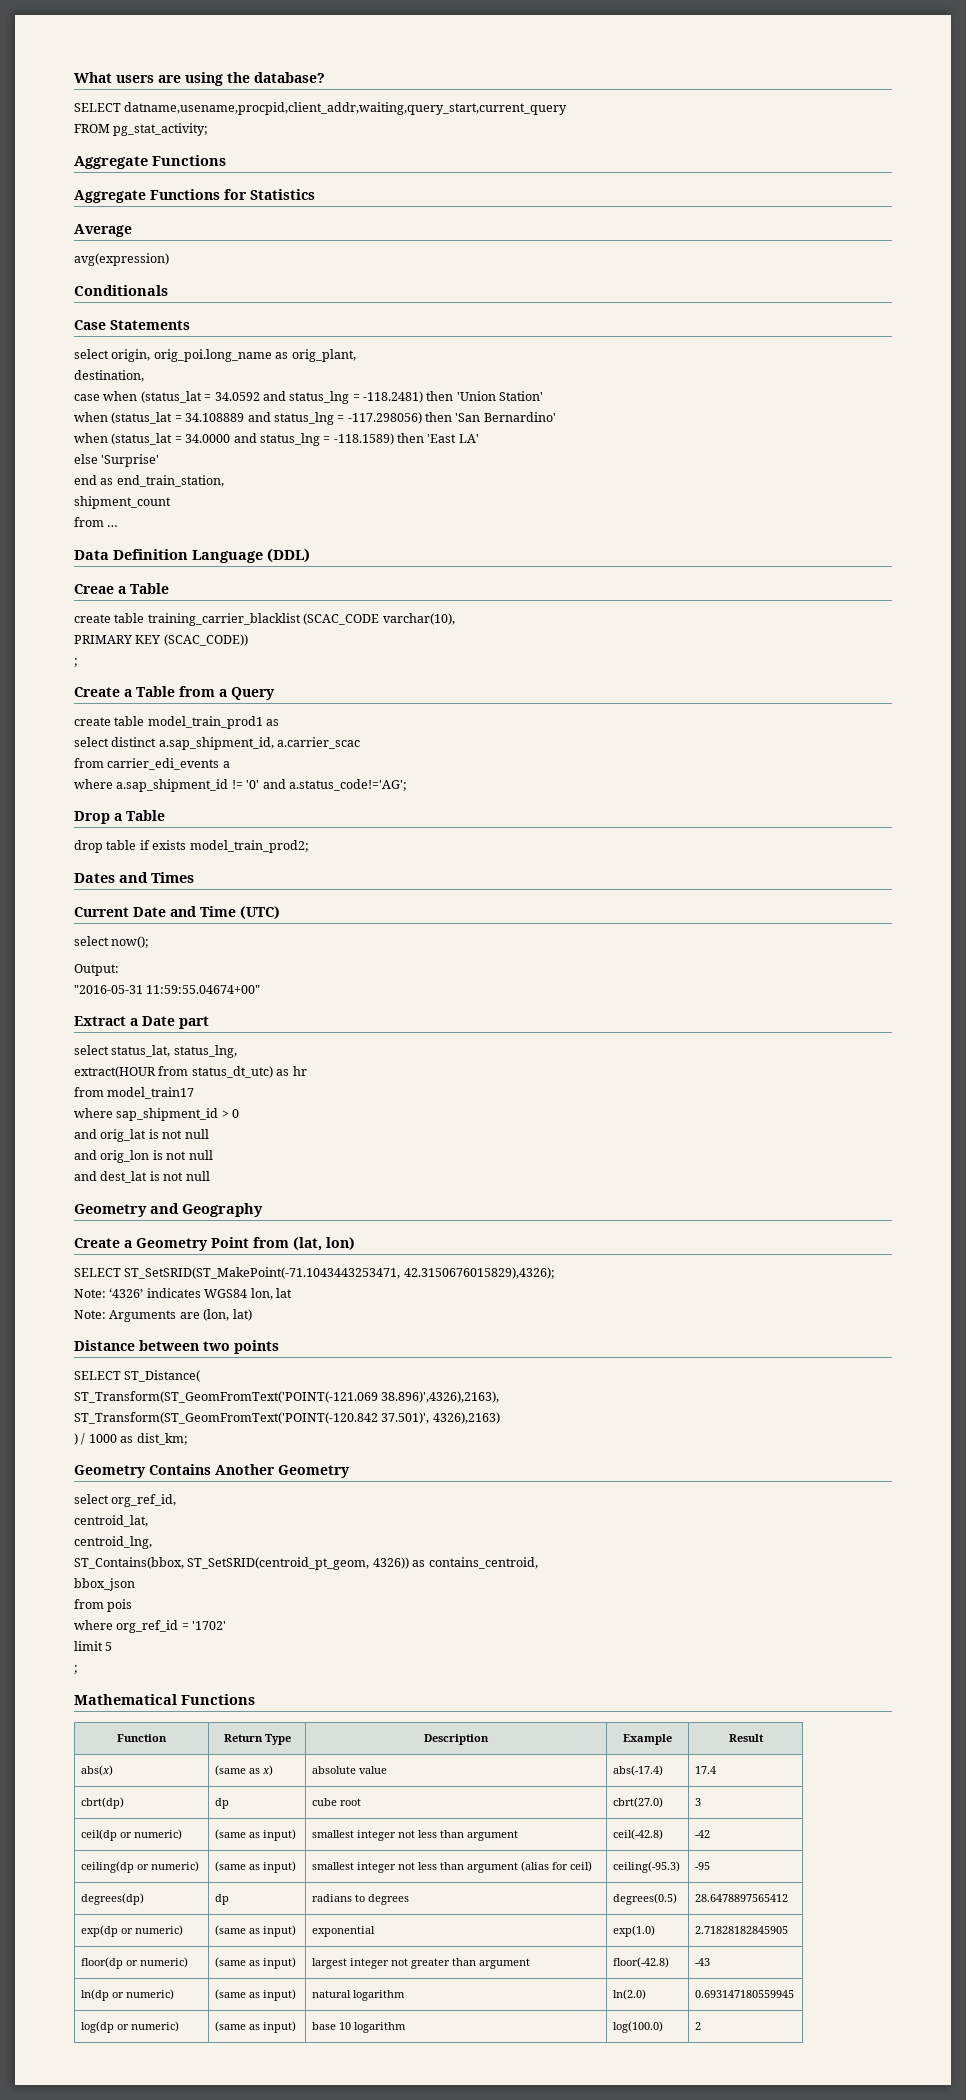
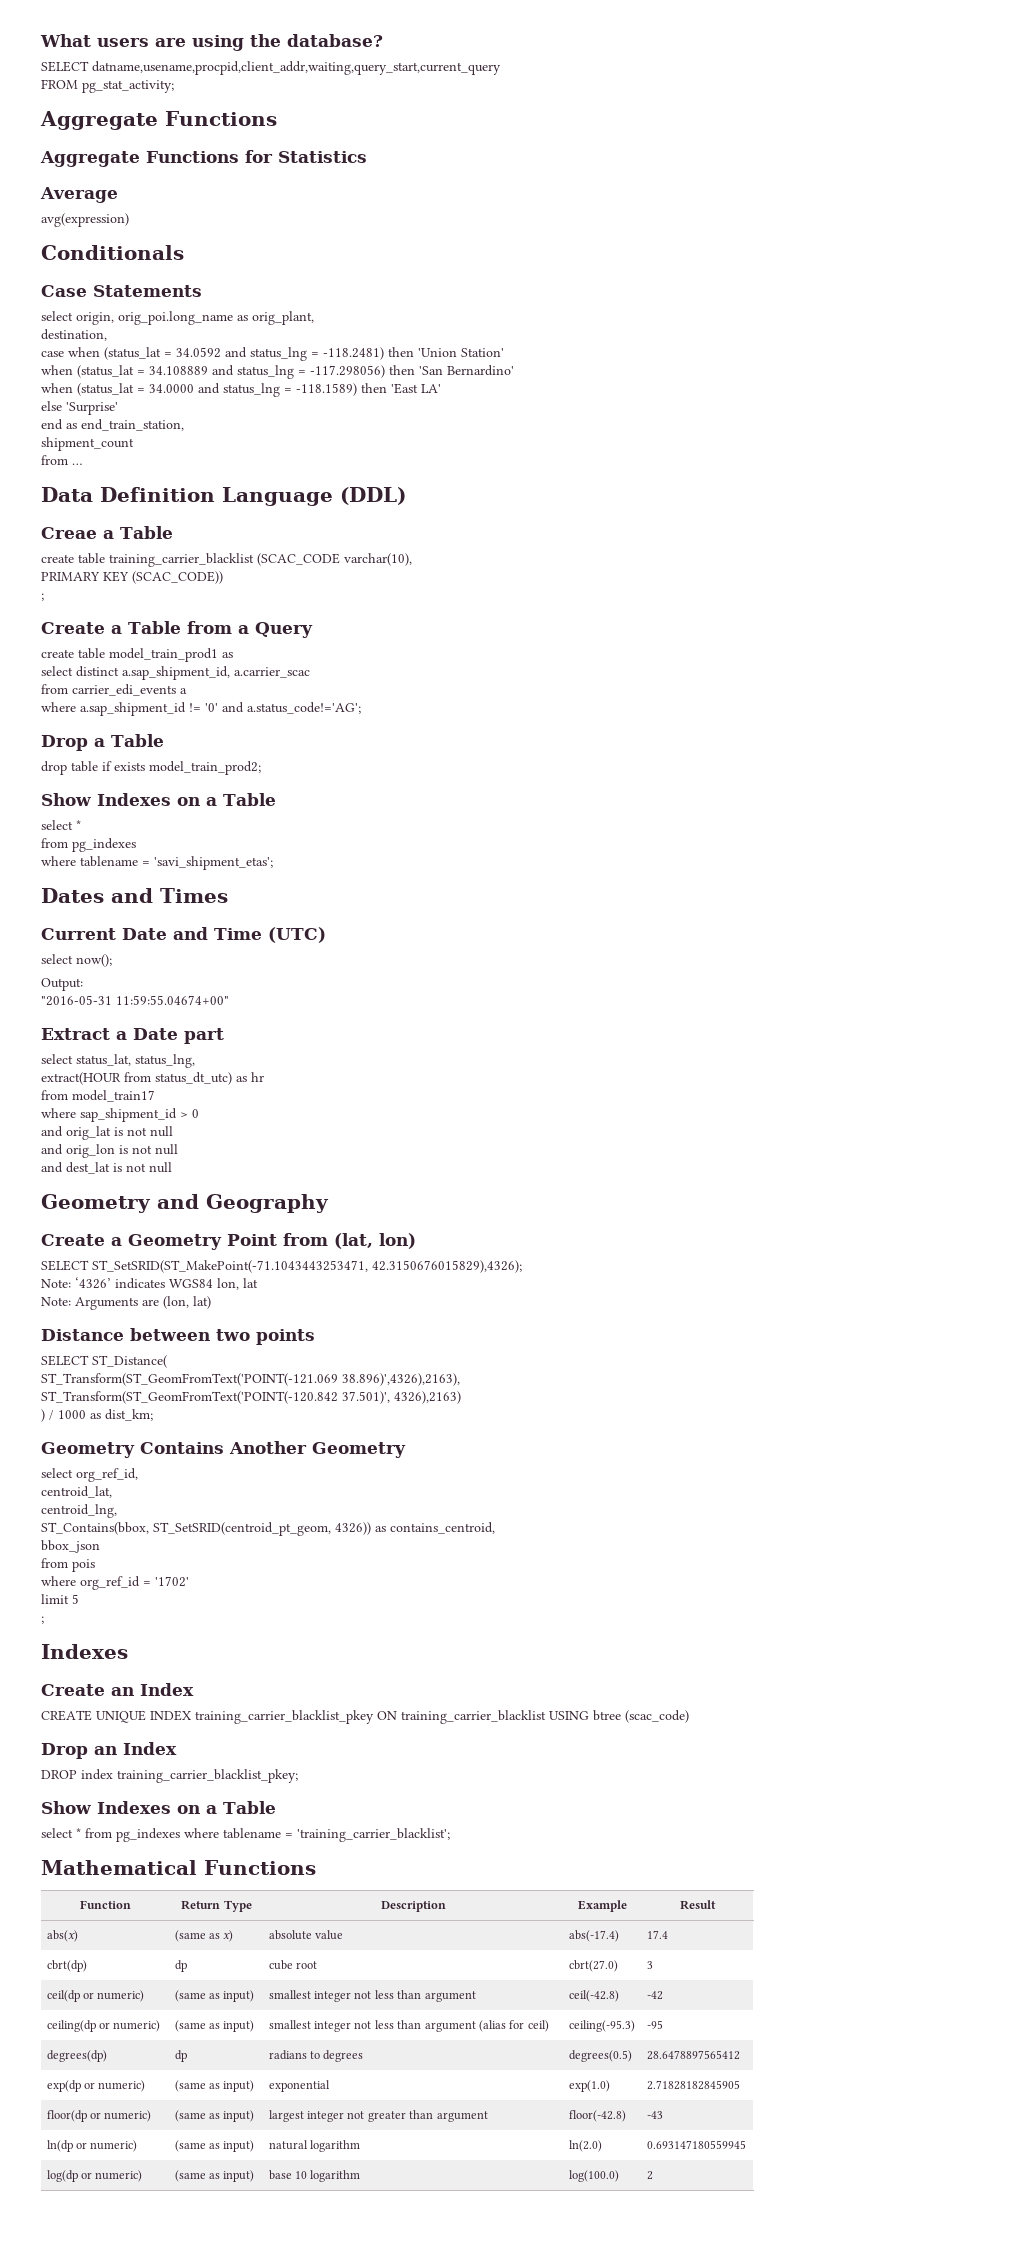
  drop table if exists model_train_prod2;
+ Show Indexes on a Table
+ select *
+ from pg_indexes
+ where tablename = 'savi_shipment_etas';
  limit 5
  ;
+ Indexes
+ Create an Index
+ CREATE UNIQUE INDEX training_carrier_blacklist_pkey ON training_carrier_blacklist USING btree (scac_code)
+ Drop an Index
+ DROP index training_carrier_blacklist_pkey;
+ Show Indexes on a Table
+ select * from pg_indexes where tablename = 'training_carrier_blacklist';

